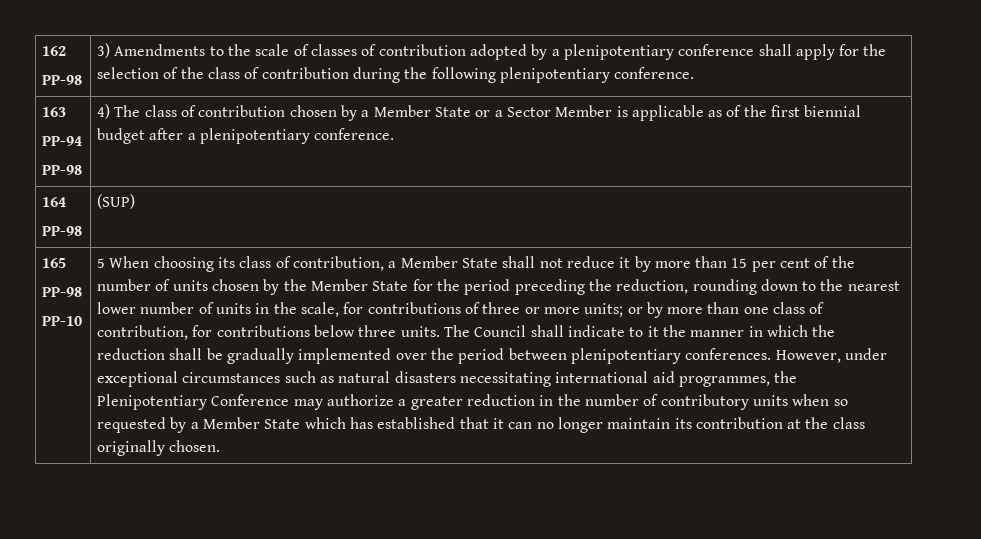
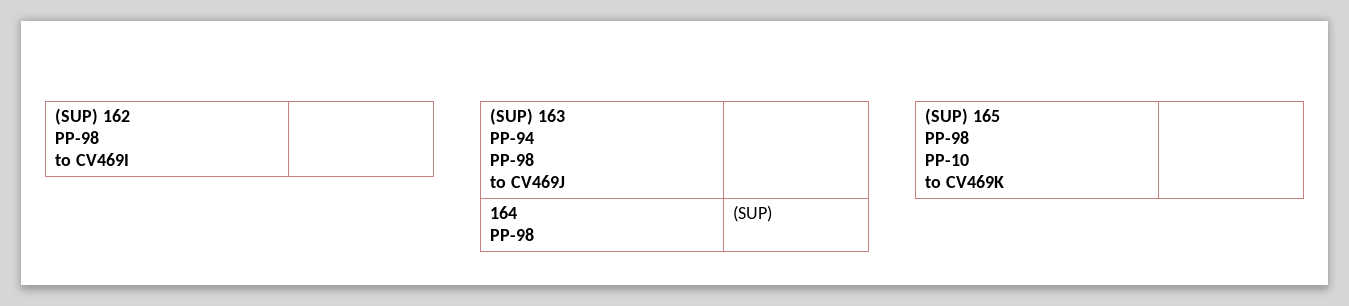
- 162
- PP-98 | 3) Amendments to the scale of classes of contribution adopted by a plenipotentiary conference shall apply for the selection of the class of contribution during the following plenipotentiary conference.
- 163
+ (SUP) 162
+ PP-98
+ to CV469I |
+ (SUP) 163
  PP-94
- PP-98 | 4) The class of contribution chosen by a Member State or a Sector Member is applicable as of the first biennial budget after a plenipotentiary conference.
+ PP-98
+ to CV469J |
- 165
+ (SUP) 165
- 5 When choosing its class of contribution, a Member State shall not reduce it by more than 15 per cent of the number of units chosen by the Member State for the period preceding the reduction, rounding down to the nearest lower number of units in the scale, for contributions of three or more units; or by more than one class of contribution, for contributions below three units. The Council shall indicate to it the manner in which the reduction shall be gradually implemented over the period between plenipotentiary conferences. However, under exceptional circumstances such as natural disasters necessitating international aid programmes, the Plenipotentiary Conference may authorize a greater reduction in the number of contributory units when so requested by a Member State which has established that it can no longer maintain its contribution at the class originally chosen.
+ to CV469K

